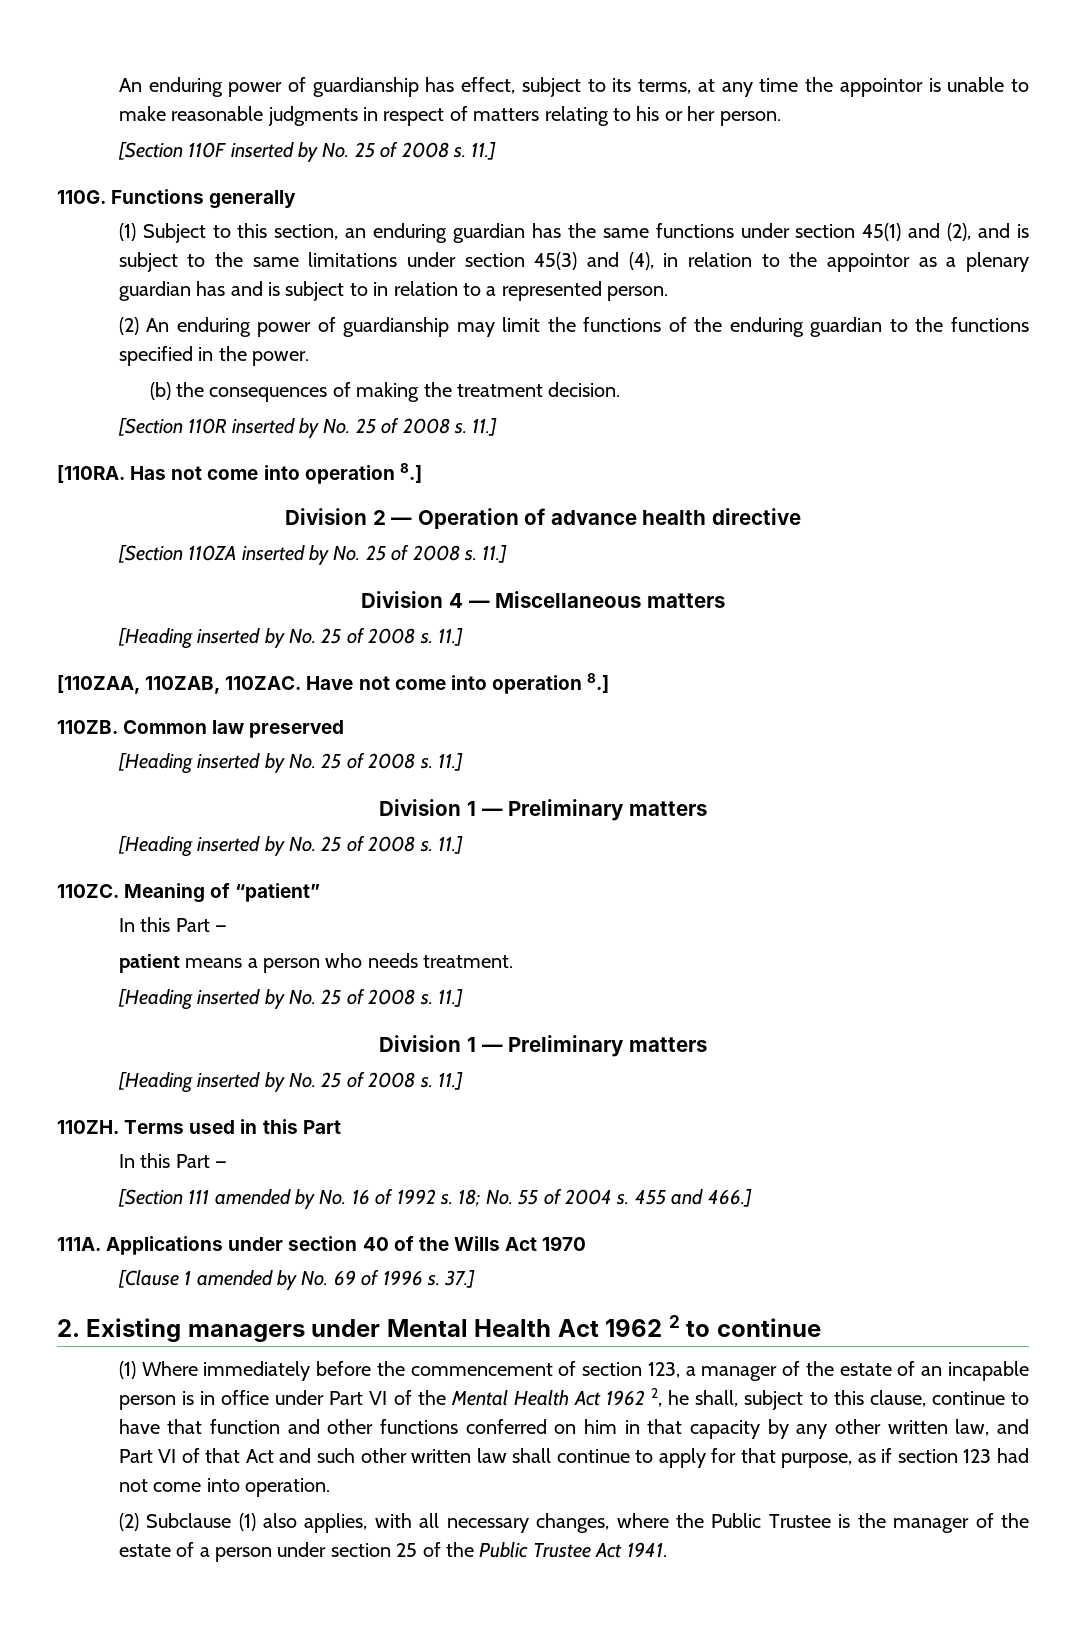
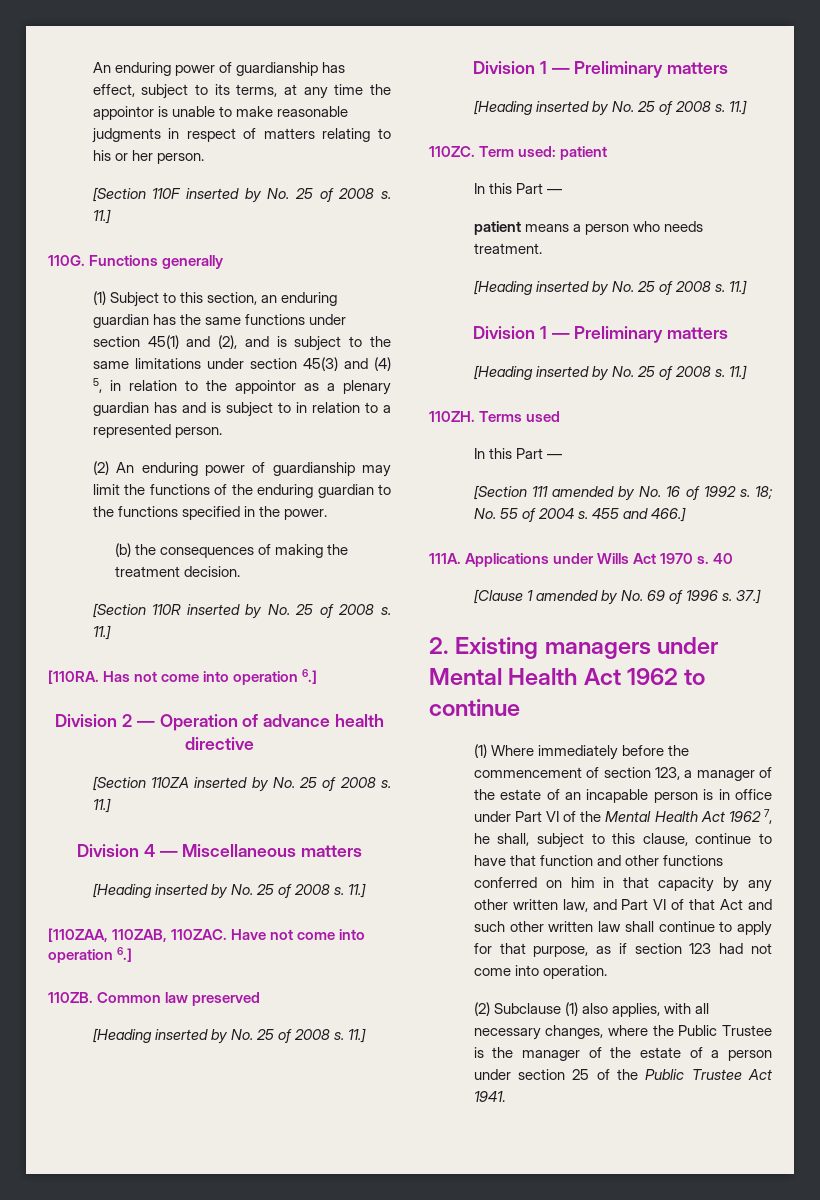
- (1) Subject to this section, an enduring guardian has the same functions under section 45(1) and (2), and is subject to the same limitations under section 45(3) and (4), in relation to the appointor as a plenary guardian has and is subject to in relation to a represented person.
+ (1) Subject to this section, an enduring guardian has the same functions under section 45(1) and (2), and is subject to the same limitations under section 45(3) and (4) 5, in relation to the appointor as a plenary guardian has and is subject to in relation to a represented person.
- Has not come into operation 8.]
+ Has not come into operation 6.]
- Have not come into operation 8.]
+ Have not come into operation 6.]
- Meaning of “patient”
+ Term used: patient
- Terms used in this Part
+ Terms used
- Applications under section 40 of the Wills Act 1970
+ Applications under Wills Act 1970 s. 40
- 2. Existing managers under Mental Health Act 1962 2 to continue
+ 2. Existing managers under Mental Health Act 1962 to continue
- (1) Where immediately before the commencement of section 123, a manager of the estate of an incapable person is in office under Part VI of the Mental Health Act 1962 2, he shall, subject to this clause, continue to have that function and other functions conferred on him in that capacity by any other written law, and Part VI of that Act and such other written law shall continue to apply for that purpose, as if section 123 had not come into operation.
+ (1) Where immediately before the commencement of section 123, a manager of the estate of an incapable person is in office under Part VI of the Mental Health Act 1962 7, he shall, subject to this clause, continue to have that function and other functions conferred on him in that capacity by any other written law, and Part VI of that Act and such other written law shall continue to apply for that purpose, as if section 123 had not come into operation.

